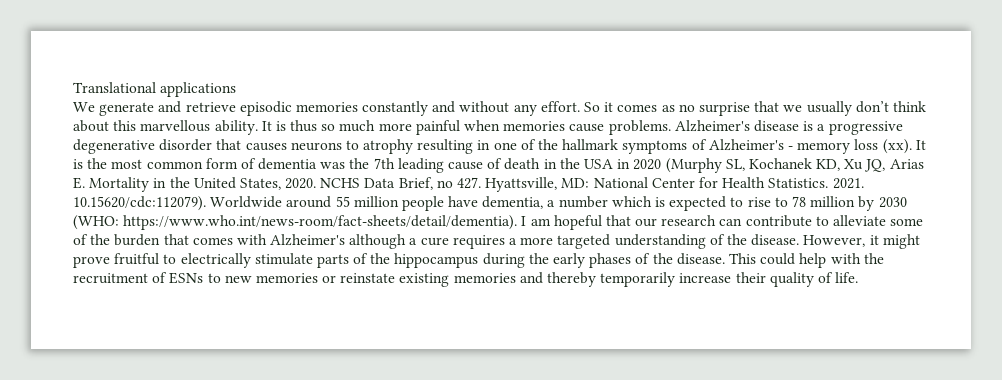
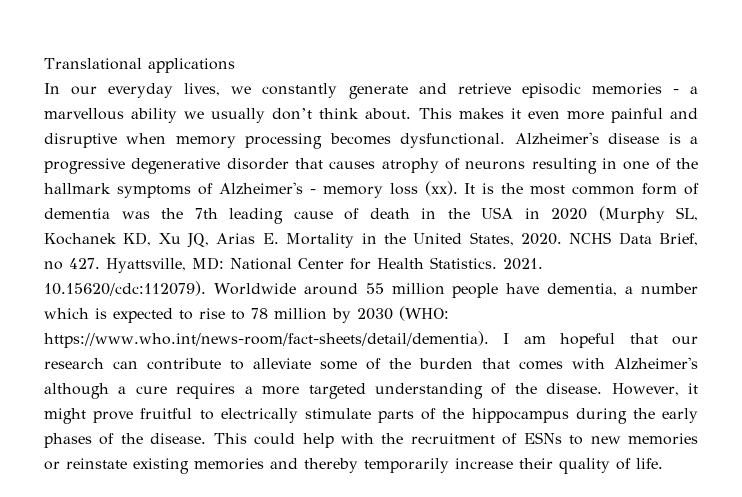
- We generate and retrieve episodic memories constantly and without any effort. So it comes as no surprise that we usually don’t think about this marvellous ability. It is thus so much more painful when memories cause problems.
+ In our everyday lives, we constantly generate and retrieve episodic memories - a marvellous ability we usually don’t think about. This makes it even more painful and disruptive when memory processing becomes dysfunctional.
- Alzheimer's disease is a progressive degenerative disorder that causes neurons to atrophy resulting in one of the hallmark symptoms of Alzheimer's - memory loss (xx).
+ Alzheimer's disease is a progressive degenerative disorder that causes atrophy of neurons resulting in one of the hallmark symptoms of Alzheimer's - memory loss (xx).

